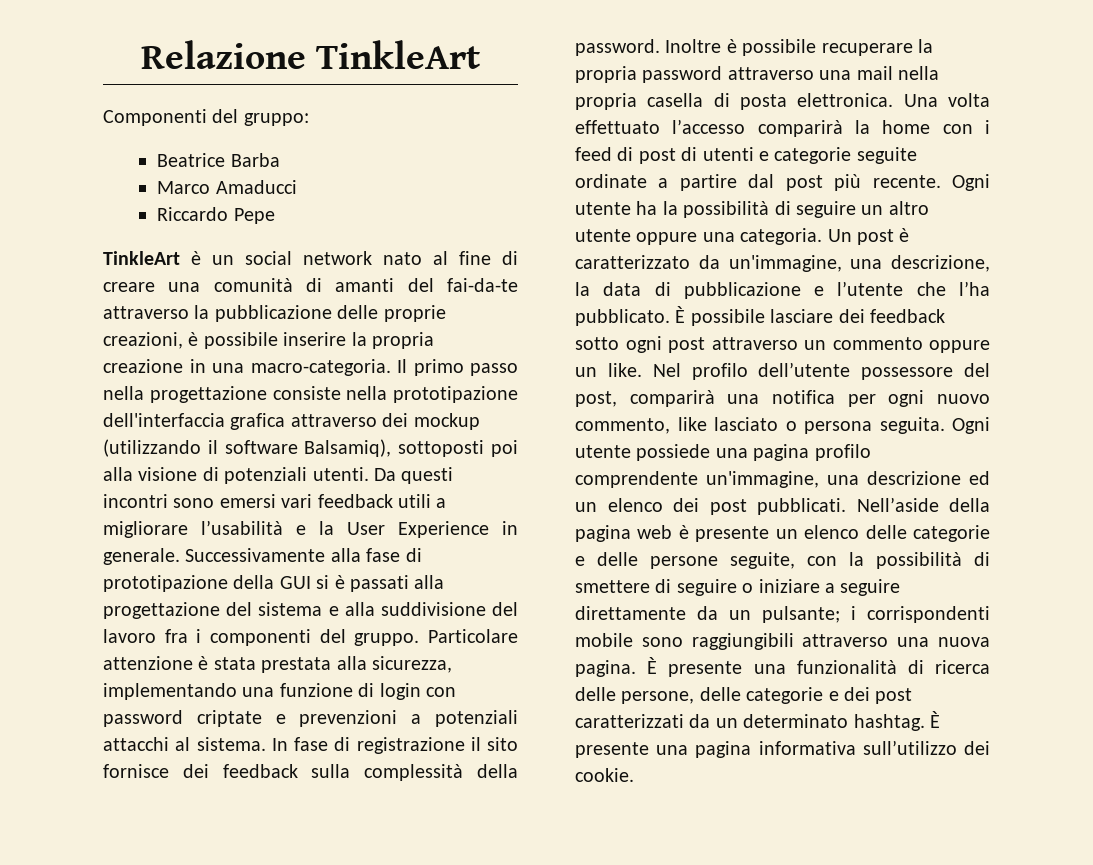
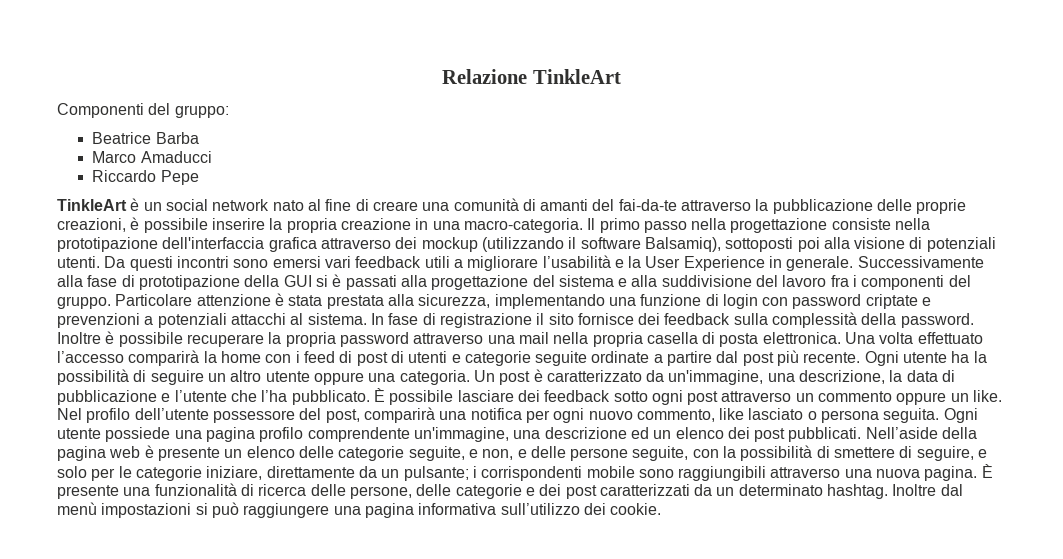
- Nell’aside della pagina web è presente un elenco delle categorie e delle persone seguite, con la possibilità di smettere di seguire o iniziare a seguire direttamente da un pulsante; i corrispondenti mobile sono raggiungibili attraverso una nuova pagina.
+ Nell’aside della pagina web è presente un elenco delle categorie seguite, e non, e delle persone seguite, con la possibilità di smettere di seguire, e solo per le categorie iniziare, direttamente da un pulsante; i corrispondenti mobile sono raggiungibili attraverso una nuova pagina.
- È presente una pagina informativa sull’utilizzo dei cookie.
+ Inoltre dal menù impostazioni si può raggiungere una pagina informativa sull’utilizzo dei cookie.

